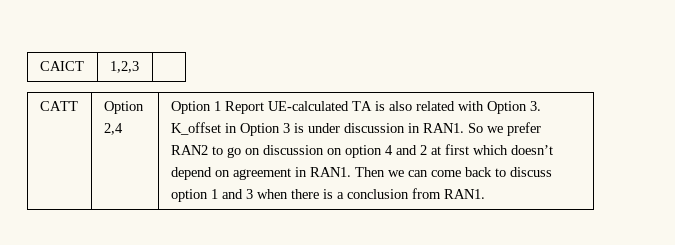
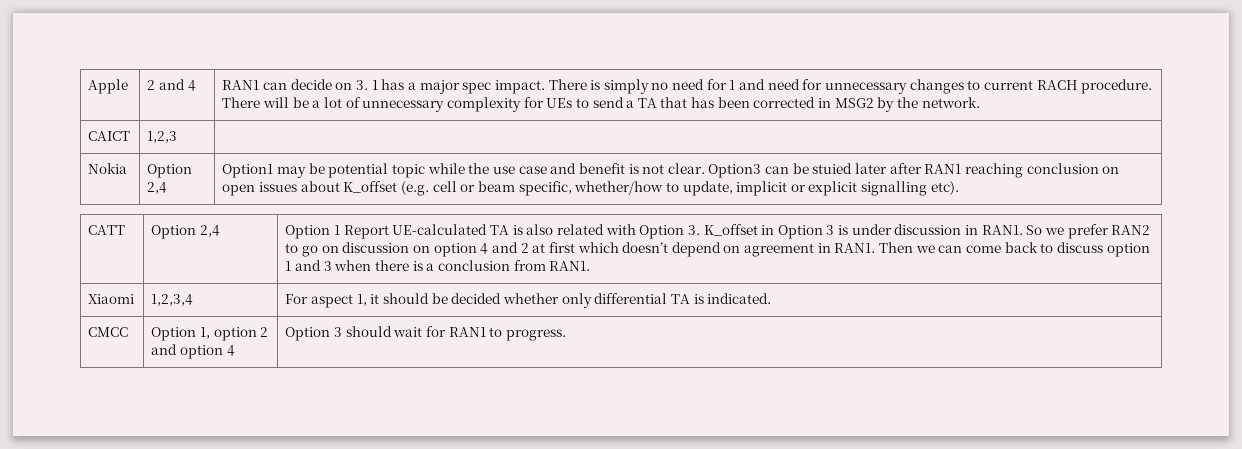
- CAICT | 1,2,3
+ Apple | 2 and 4 | RAN1 can decide on 3. 1 has a major spec impact. There is simply no need for 1 and need for unnecessary changes to current RACH procedure. There will be a lot of unnecessary complexity for UEs to send a TA that has been corrected in MSG2 by the network.
+ CAICT | 1,2,3 |
+ Nokia | Option 2,4 | Option1 may be potential topic while the use case and benefit is not clear. Option3 can be stuied later after RAN1 reaching conclusion on open issues about K_offset (e.g. cell or beam specific, whether/how to update, implicit or explicit signalling etc).
+ Xiaomi | 1,2,3,4 | For aspect 1, it should be decided whether only differential TA is indicated.
+ CMCC | Option 1, option 2 and option 4 | Option 3 should wait for RAN1 to progress.

